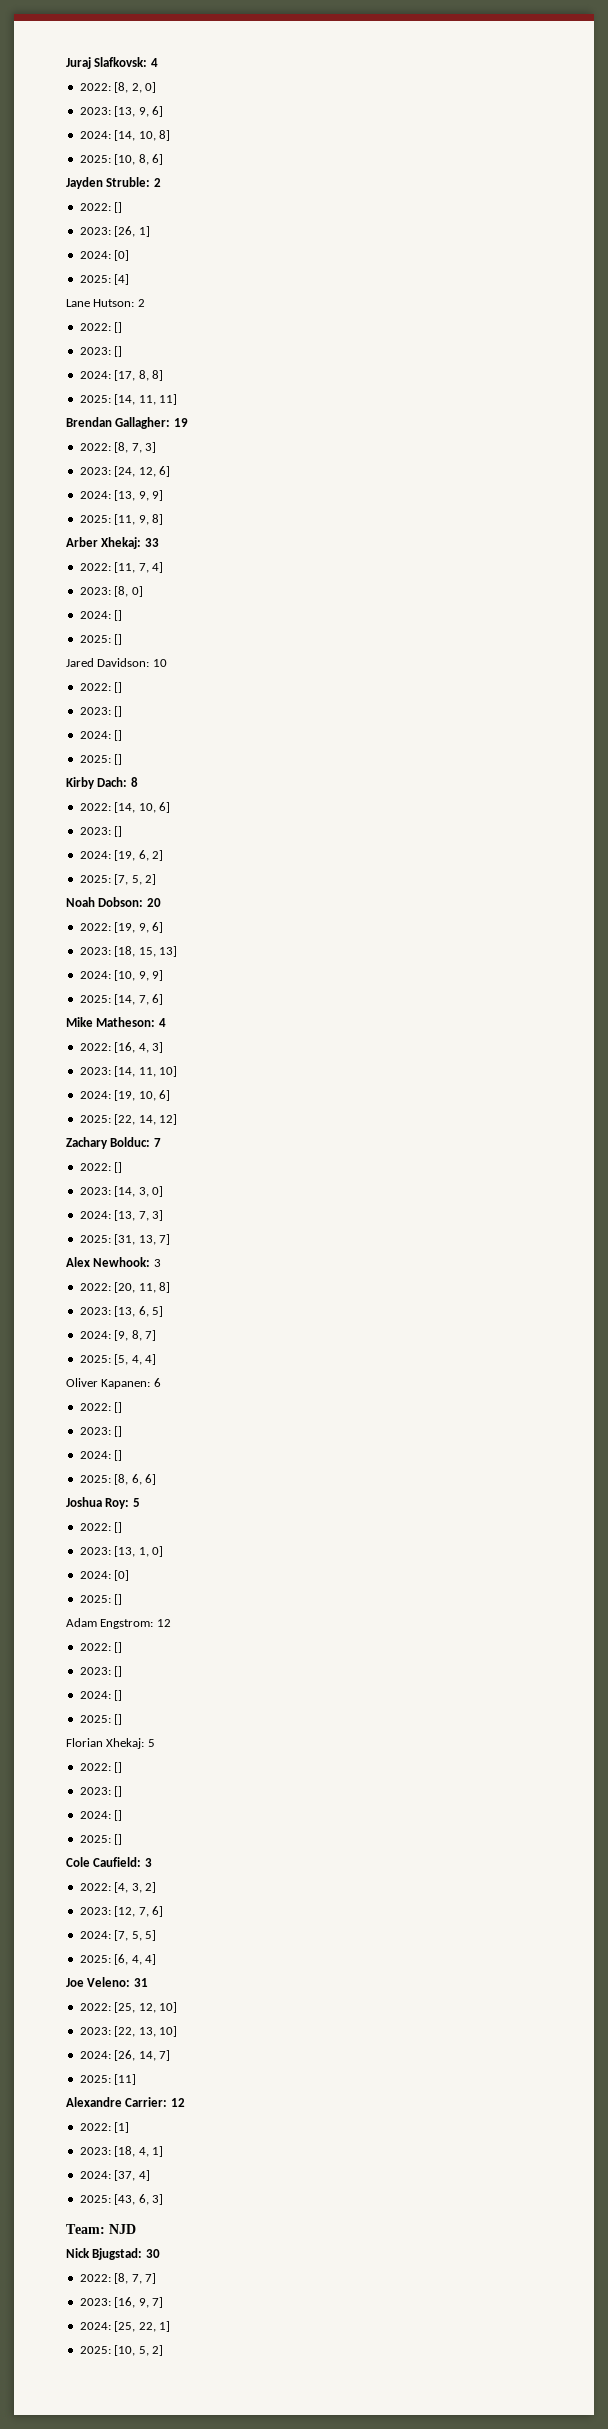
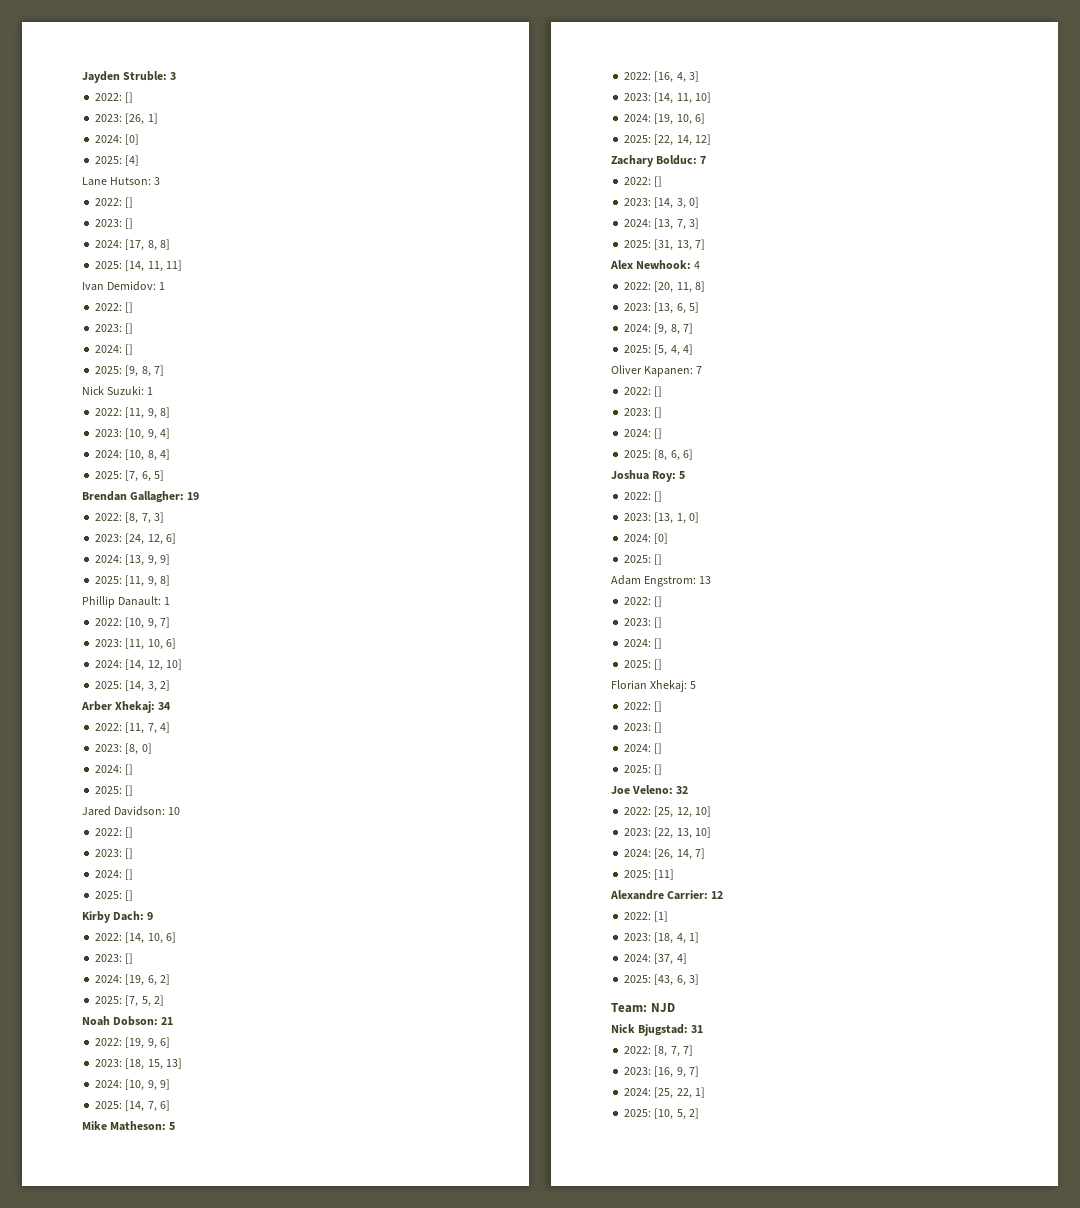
- Juraj Slafkovsk: 4
- 2022: [8, 2, 0]
- 2023: [13, 9, 6]
- 2024: [14, 10, 8]
- 2025: [10, 8, 6]
- Jayden Struble: 2
+ Jayden Struble: 3
- Lane Hutson: 2
+ Lane Hutson: 3
+ Ivan Demidov: 1
+ 2022: []
+ 2023: []
+ 2024: []
+ 2025: [9, 8, 7]
+ Nick Suzuki: 1
+ 2022: [11, 9, 8]
+ 2023: [10, 9, 4]
+ 2024: [10, 8, 4]
+ 2025: [7, 6, 5]
+ Phillip Danault: 1
+ 2022: [10, 9, 7]
+ 2023: [11, 10, 6]
+ 2024: [14, 12, 10]
+ 2025: [14, 3, 2]
- Arber Xhekaj: 33
+ Arber Xhekaj: 34
- Kirby Dach: 8
+ Kirby Dach: 9
- Noah Dobson: 20
+ Noah Dobson: 21
- Mike Matheson: 4
+ Mike Matheson: 5
- Alex Newhook: 3
+ Alex Newhook: 4
- Oliver Kapanen: 6
+ Oliver Kapanen: 7
- Adam Engstrom: 12
+ Adam Engstrom: 13
- Cole Caufield: 3
- 2022: [4, 3, 2]
- 2023: [12, 7, 6]
- 2024: [7, 5, 5]
- 2025: [6, 4, 4]
- Joe Veleno: 31
+ Joe Veleno: 32
- Nick Bjugstad: 30
+ Nick Bjugstad: 31

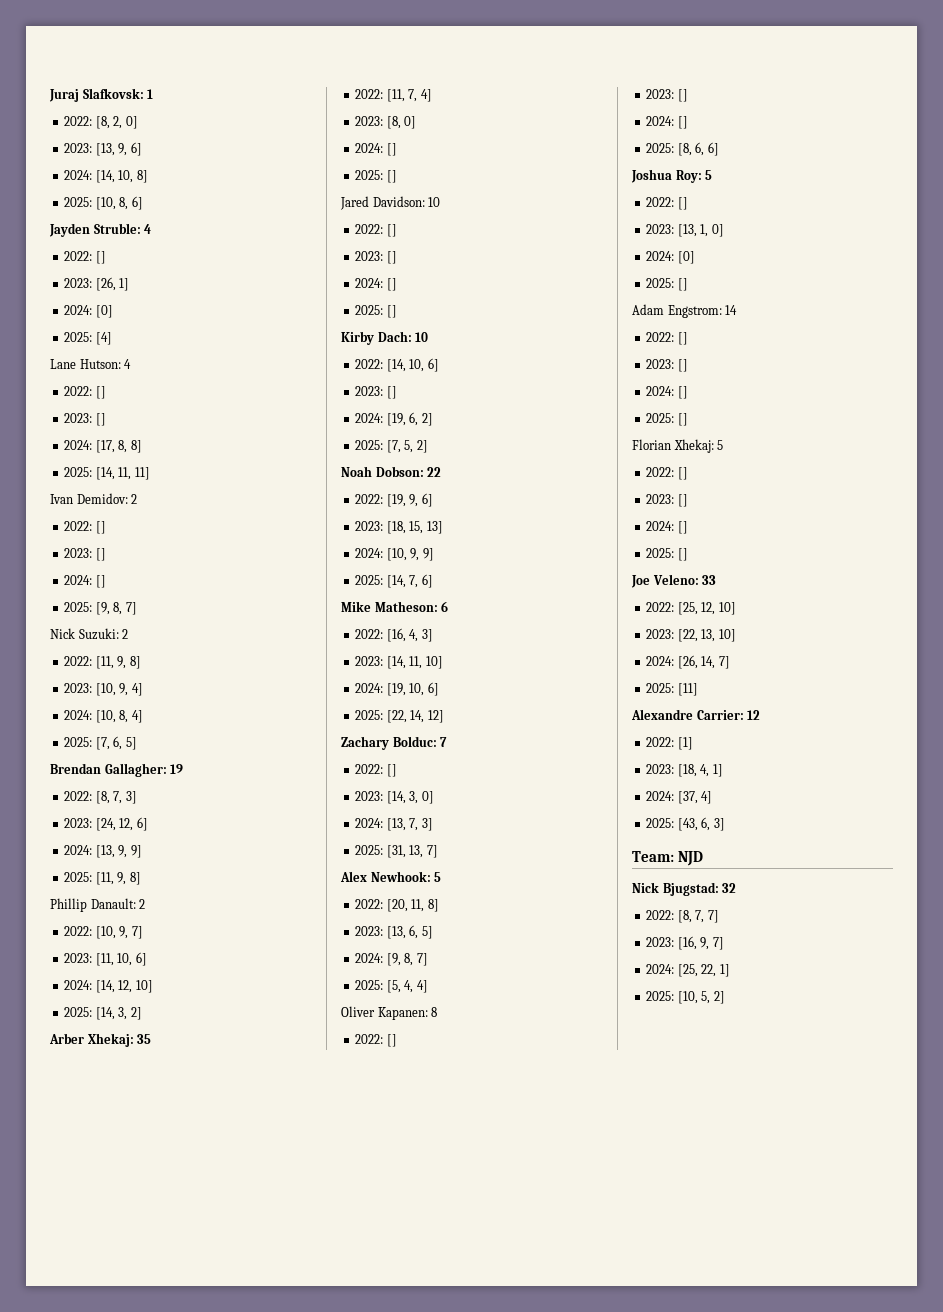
+ Juraj Slafkovsk: 1
+ 2022: [8, 2, 0]
+ 2023: [13, 9, 6]
+ 2024: [14, 10, 8]
+ 2025: [10, 8, 6]
- Jayden Struble: 3
+ Jayden Struble: 4
- Lane Hutson: 3
+ Lane Hutson: 4
- Ivan Demidov: 1
+ Ivan Demidov: 2
- Nick Suzuki: 1
+ Nick Suzuki: 2
- Phillip Danault: 1
+ Phillip Danault: 2
- Arber Xhekaj: 34
+ Arber Xhekaj: 35
- Kirby Dach: 9
+ Kirby Dach: 10
- Noah Dobson: 21
+ Noah Dobson: 22
- Mike Matheson: 5
+ Mike Matheson: 6
- Alex Newhook: 4
+ Alex Newhook: 5
- Oliver Kapanen: 7
+ Oliver Kapanen: 8
- Adam Engstrom: 13
+ Adam Engstrom: 14
- Joe Veleno: 32
+ Joe Veleno: 33
- Nick Bjugstad: 31
+ Nick Bjugstad: 32

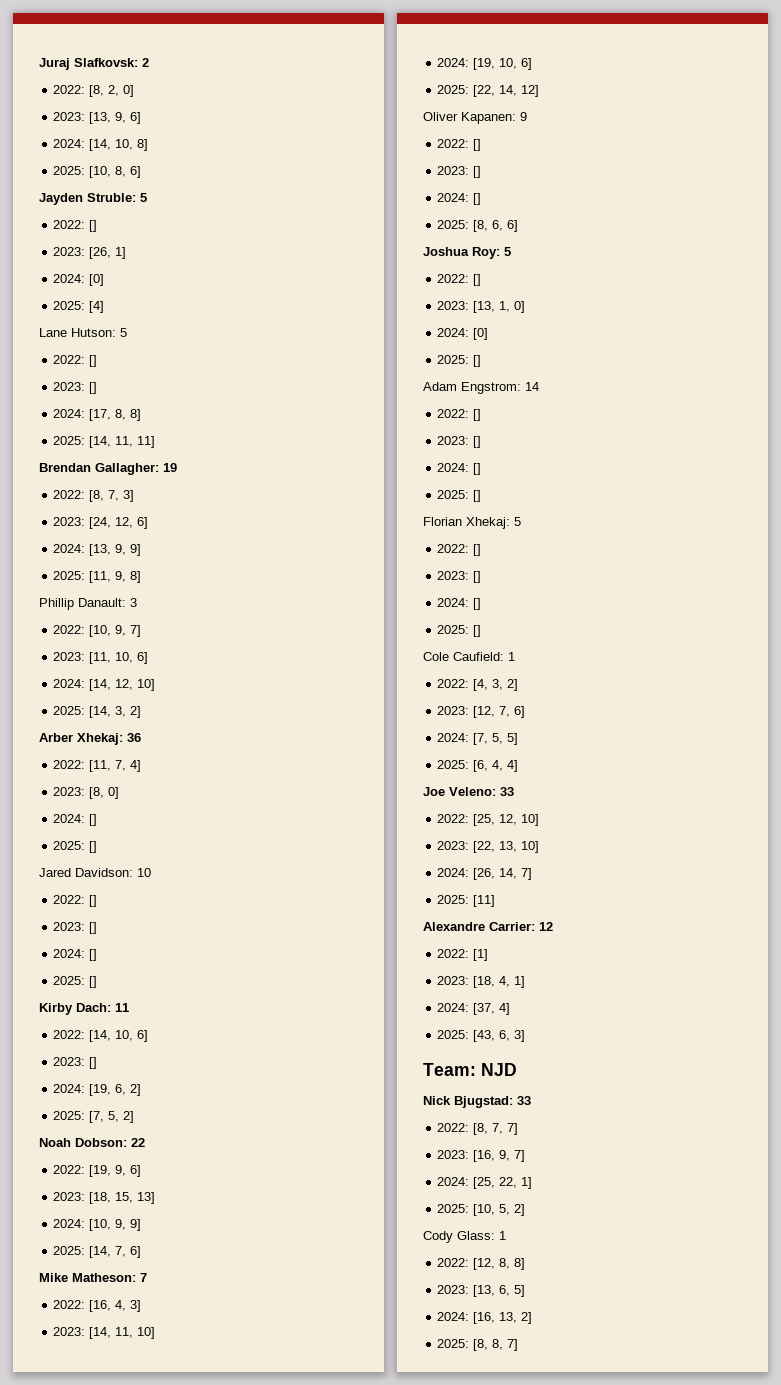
- Juraj Slafkovsk: 1
+ Juraj Slafkovsk: 2
- Jayden Struble: 4
+ Jayden Struble: 5
- Lane Hutson: 4
+ Lane Hutson: 5
- Ivan Demidov: 2
- 2022: []
- 2023: []
- 2024: []
- 2025: [9, 8, 7]
- Nick Suzuki: 2
- 2022: [11, 9, 8]
- 2023: [10, 9, 4]
- 2024: [10, 8, 4]
- 2025: [7, 6, 5]
- Phillip Danault: 2
+ Phillip Danault: 3
- Arber Xhekaj: 35
+ Arber Xhekaj: 36
- Kirby Dach: 10
+ Kirby Dach: 11
- Mike Matheson: 6
+ Mike Matheson: 7
- Zachary Bolduc: 7
- 2022: []
- 2023: [14, 3, 0]
- 2024: [13, 7, 3]
- 2025: [31, 13, 7]
- Alex Newhook: 5
- 2022: [20, 11, 8]
- 2023: [13, 6, 5]
- 2024: [9, 8, 7]
- 2025: [5, 4, 4]
- Oliver Kapanen: 8
+ Oliver Kapanen: 9
+ Cole Caufield: 1
+ 2022: [4, 3, 2]
+ 2023: [12, 7, 6]
+ 2024: [7, 5, 5]
+ 2025: [6, 4, 4]
- Nick Bjugstad: 32
+ Nick Bjugstad: 33
+ Cody Glass: 1
+ 2022: [12, 8, 8]
+ 2023: [13, 6, 5]
+ 2024: [16, 13, 2]
+ 2025: [8, 8, 7]

